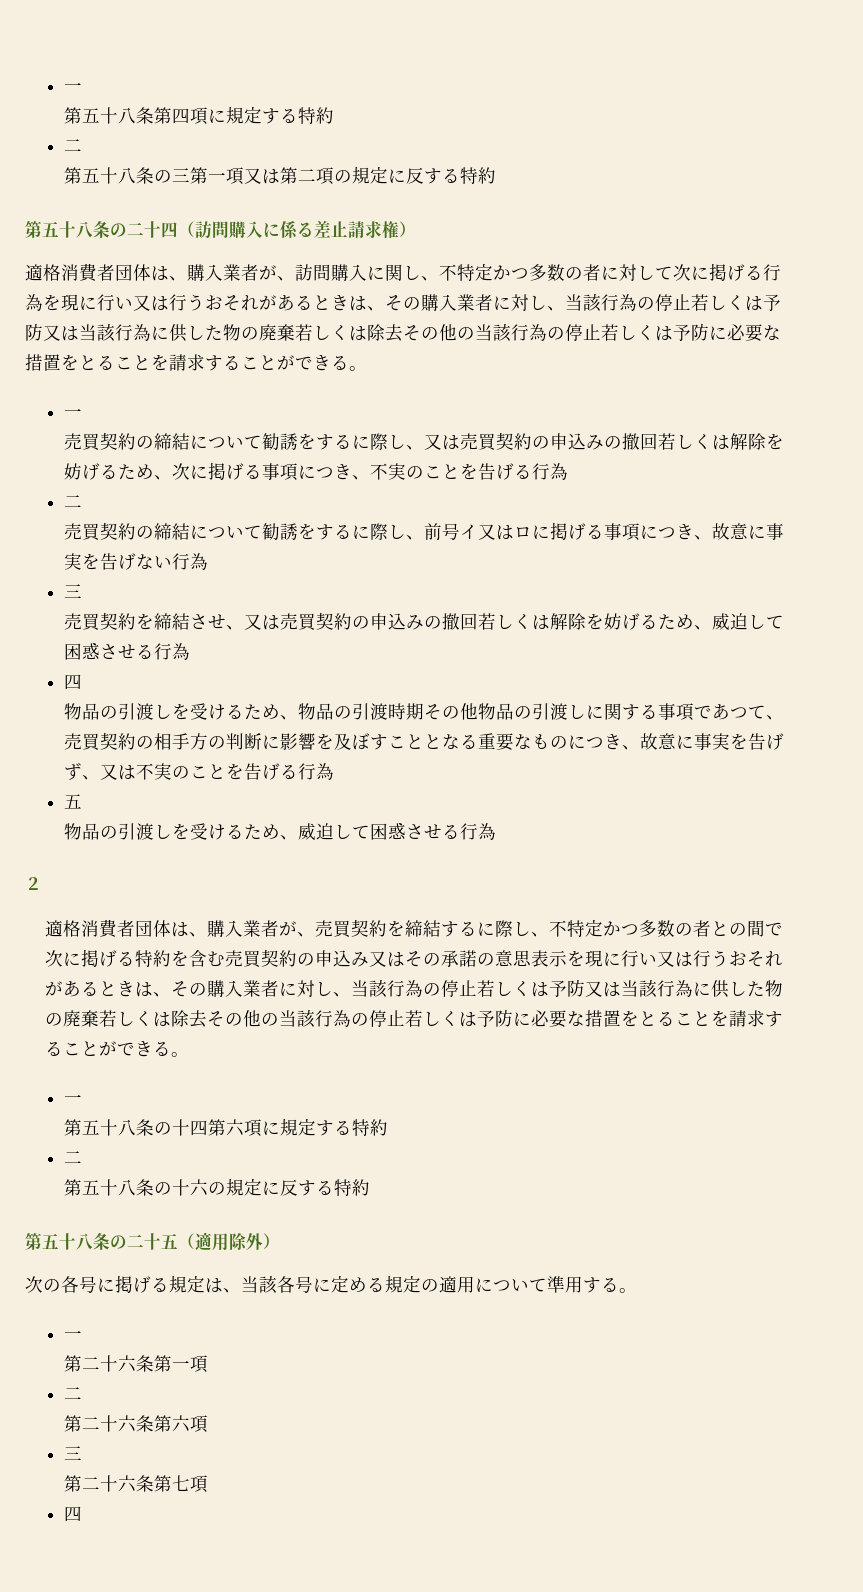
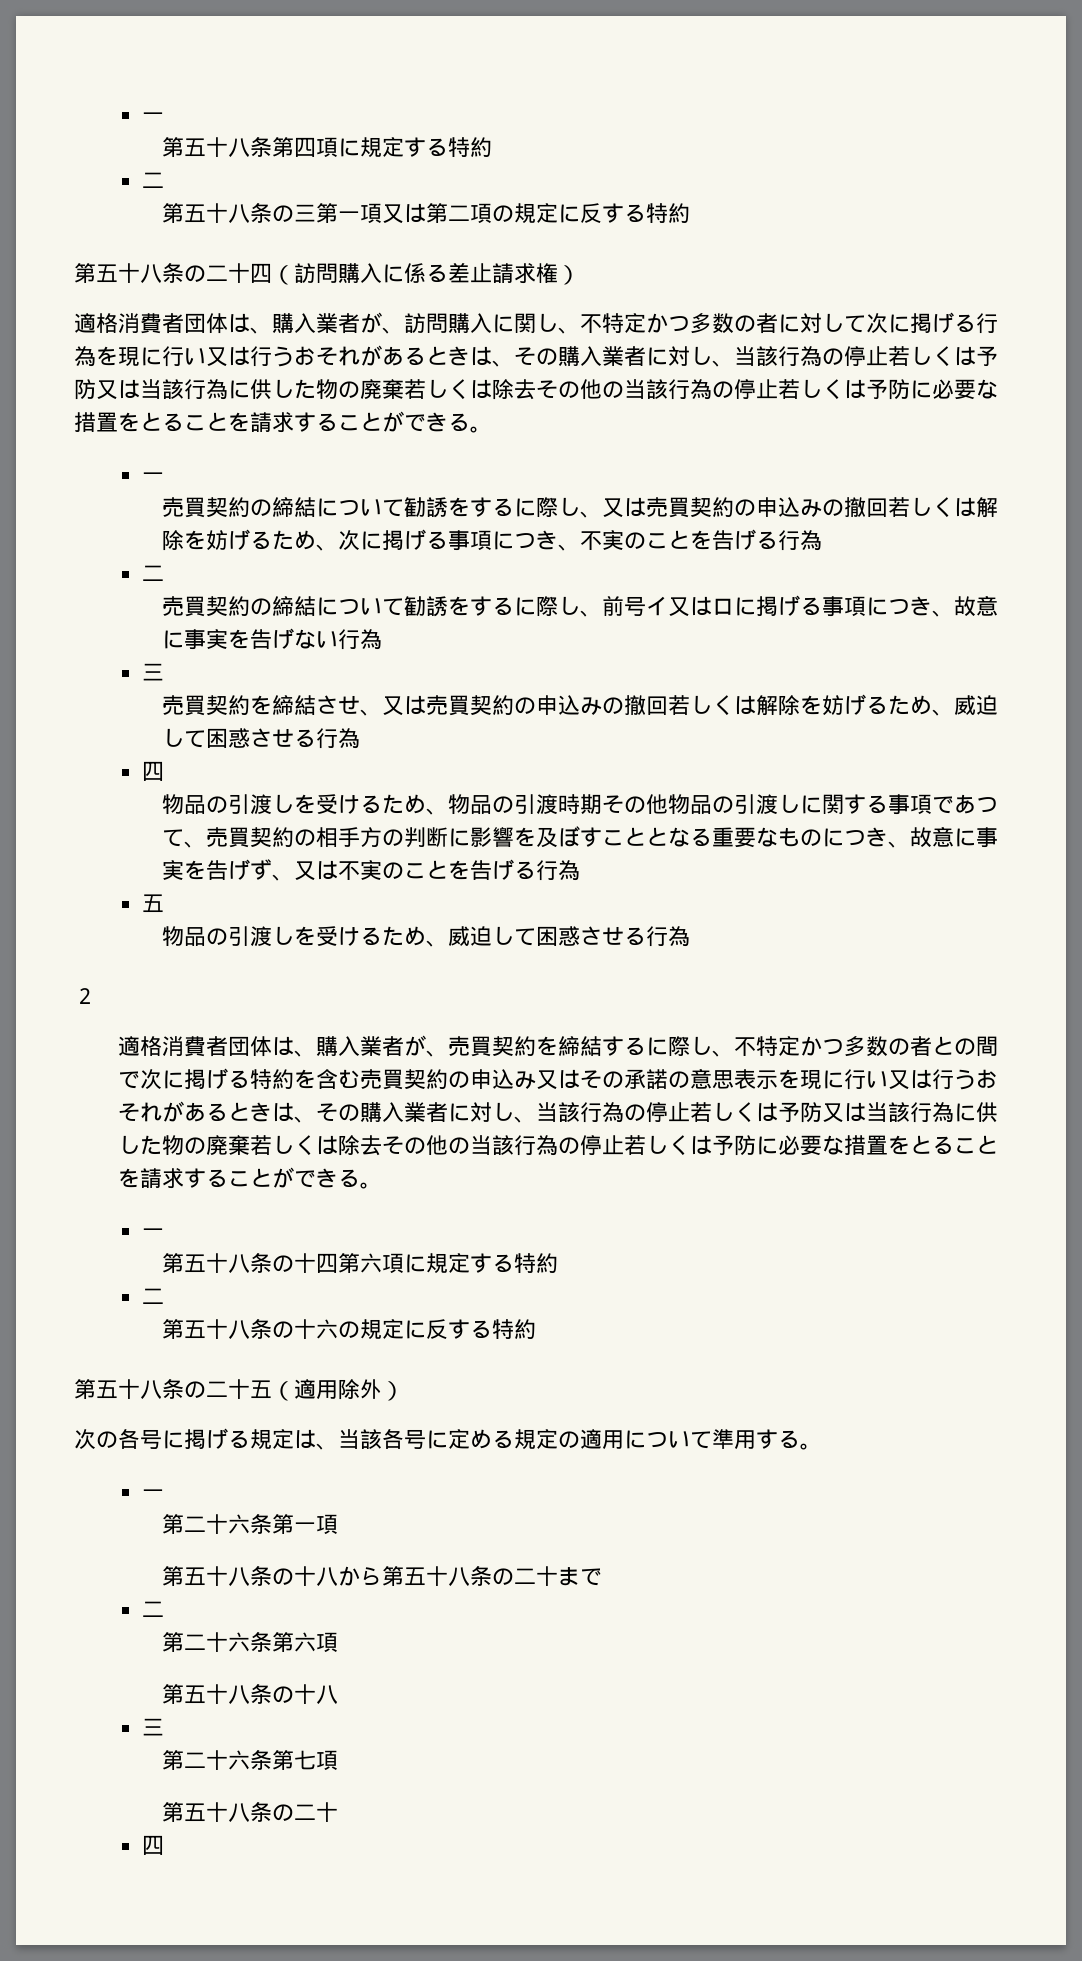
+ 第五十八条の十八から第五十八条の二十まで
  第二十六条第六項
+ 第五十八条の十八
  第二十六条第七項
+ 第五十八条の二十

